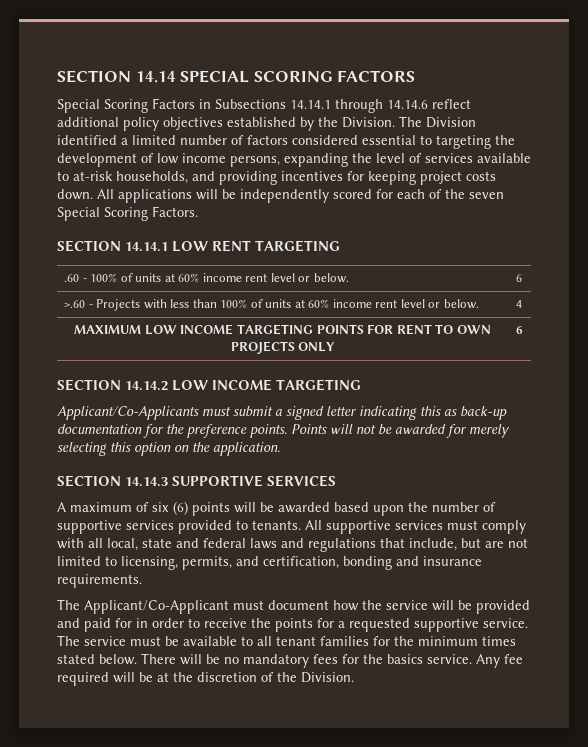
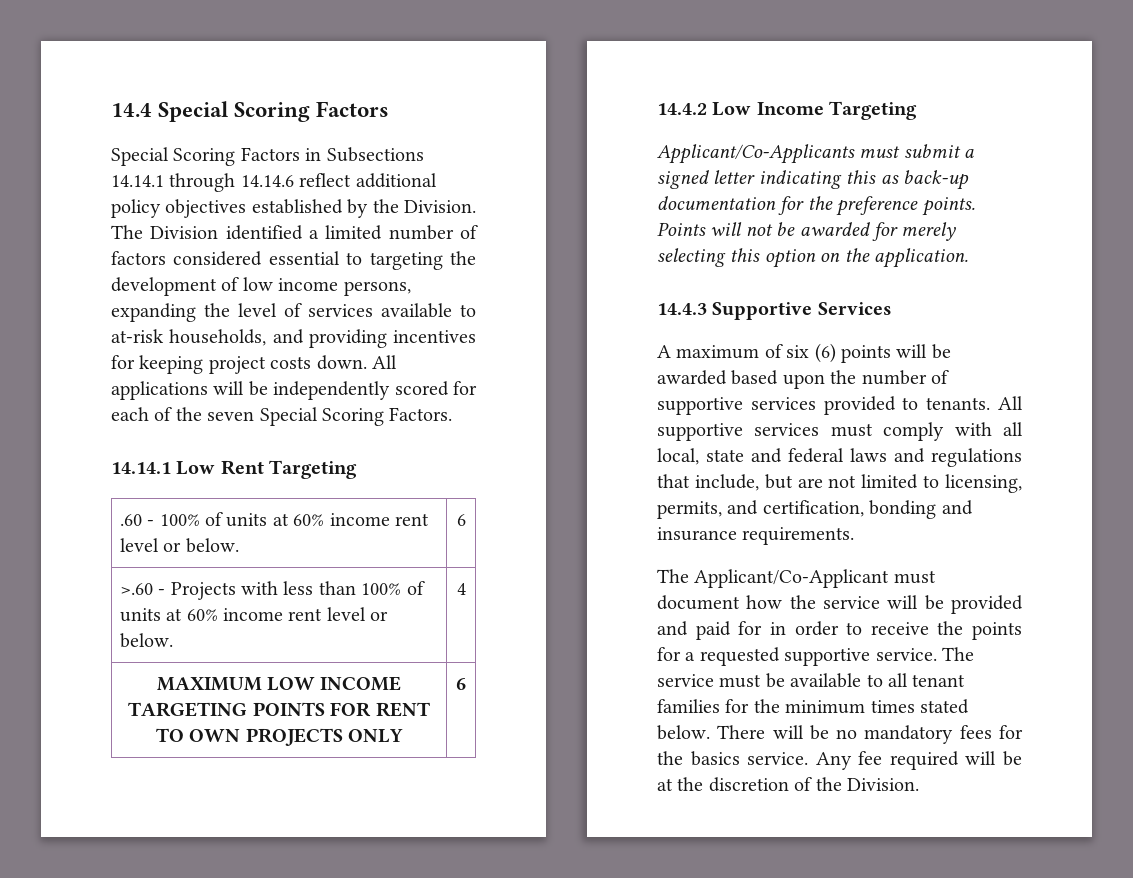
- SECTION 14.14 SPECIAL SCORING FACTORS
+ 14.4 Special Scoring Factors
- SECTION 14.14.1 LOW RENT TARGETING
+ 14.14.1 Low Rent Targeting
- SECTION 14.14.2 LOW INCOME TARGETING
+ 14.4.2 Low Income Targeting
- SECTION 14.14.3 SUPPORTIVE SERVICES
+ 14.4.3 Supportive Services

